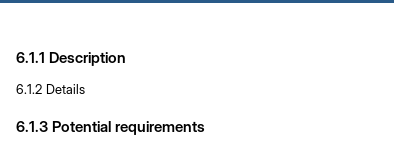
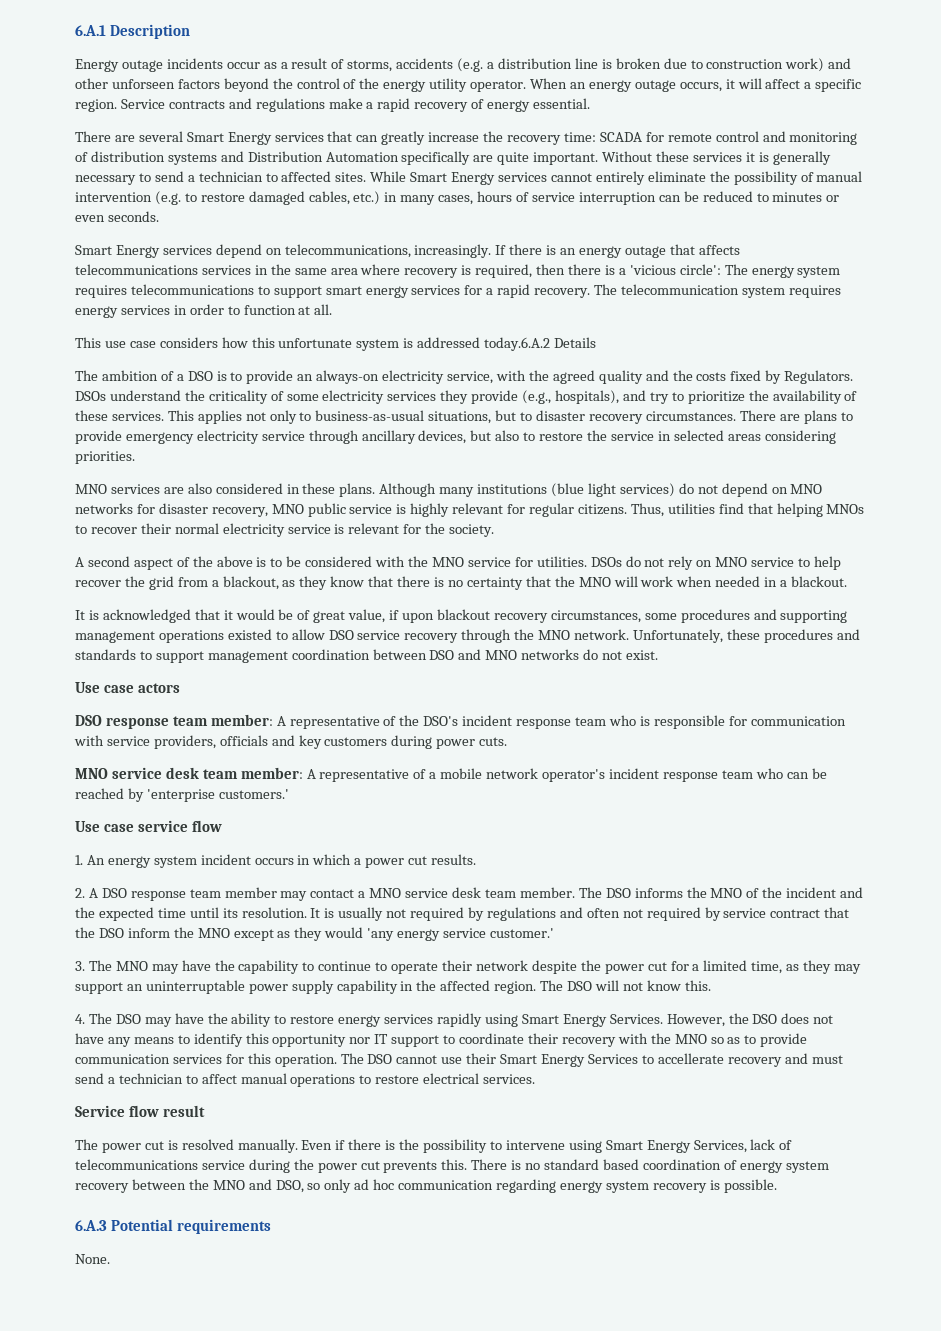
- 6.1.1 Description
+ 6.A.1 Description
- 6.1.2 Details
- 6.1.3 Potential requirements
+ Energy outage incidents occur as a result of storms, accidents (e.g. a distribution line is broken due to construction work) and other unforseen factors beyond the control of the energy utility operator. When an energy outage occurs, it will affect a specific region. Service contracts and regulations make a rapid recovery of energy essential.
+ There are several Smart Energy services that can greatly increase the recovery time: SCADA for remote control and monitoring of distribution systems and Distribution Automation specifically are quite important. Without these services it is generally necessary to send a technician to affected sites. While Smart Energy services cannot entirely eliminate the possibility of manual intervention (e.g. to restore damaged cables, etc.) in many cases, hours of service interruption can be reduced to minutes or even seconds.
+ Smart Energy services depend on telecommunications, increasingly. If there is an energy outage that affects telecommunications services in the same area where recovery is required, then there is a 'vicious circle': The energy system requires telecommunications to support smart energy services for a rapid recovery. The telecommunication system requires energy services in order to function at all.
+ This use case considers how this unfortunate system is addressed today.6.A.2 Details
+ The ambition of a DSO is to provide an always-on electricity service, with the agreed quality and the costs fixed by Regulators. DSOs understand the criticality of some electricity services they provide (e.g., hospitals), and try to prioritize the availability of these services. This applies not only to business-as-usual situations, but to disaster recovery circumstances. There are plans to provide emergency electricity service through ancillary devices, but also to restore the service in selected areas considering priorities.
+ MNO services are also considered in these plans. Although many institutions (blue light services) do not depend on MNO networks for disaster recovery, MNO public service is highly relevant for regular citizens. Thus, utilities find that helping MNOs to recover their normal electricity service is relevant for the society.
+ A second aspect of the above is to be considered with the MNO service for utilities. DSOs do not rely on MNO service to help recover the grid from a blackout, as they know that there is no certainty that the MNO will work when needed in a blackout.
+ It is acknowledged that it would be of great value, if upon blackout recovery circumstances, some procedures and supporting management operations existed to allow DSO service recovery through the MNO network. Unfortunately, these procedures and standards to support management coordination between DSO and MNO networks do not exist.
+ Use case actors
+ DSO response team member: A representative of the DSO's incident response team who is responsible for communication with service providers, officials and key customers during power cuts.
+ MNO service desk team member: A representative of a mobile network operator's incident response team who can be reached by 'enterprise customers.'
+ Use case service flow
+ 1. An energy system incident occurs in which a power cut results.
+ 2. A DSO response team member may contact a MNO service desk team member. The DSO informs the MNO of the incident and the expected time until its resolution. It is usually not required by regulations and often not required by service contract that the DSO inform the MNO except as they would 'any energy service customer.'
+ 3. The MNO may have the capability to continue to operate their network despite the power cut for a limited time, as they may support an uninterruptable power supply capability in the affected region. The DSO will not know this.
+ 4. The DSO may have the ability to restore energy services rapidly using Smart Energy Services. However, the DSO does not have any means to identify this opportunity nor IT support to coordinate their recovery with the MNO so as to provide communication services for this operation. The DSO cannot use their Smart Energy Services to accellerate recovery and must send a technician to affect manual operations to restore electrical services.
+ Service flow result
+ The power cut is resolved manually. Even if there is the possibility to intervene using Smart Energy Services, lack of telecommunications service during the power cut prevents this. There is no standard based coordination of energy system recovery between the MNO and DSO, so only ad hoc communication regarding energy system recovery is possible.
+ 6.A.3 Potential requirements
+ None.

